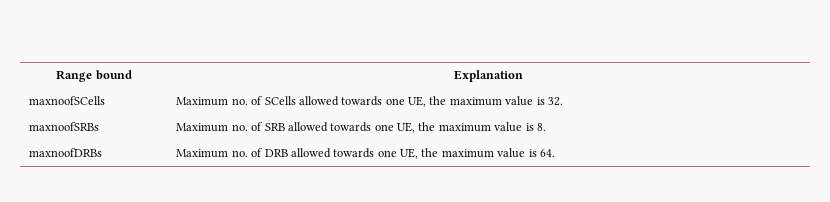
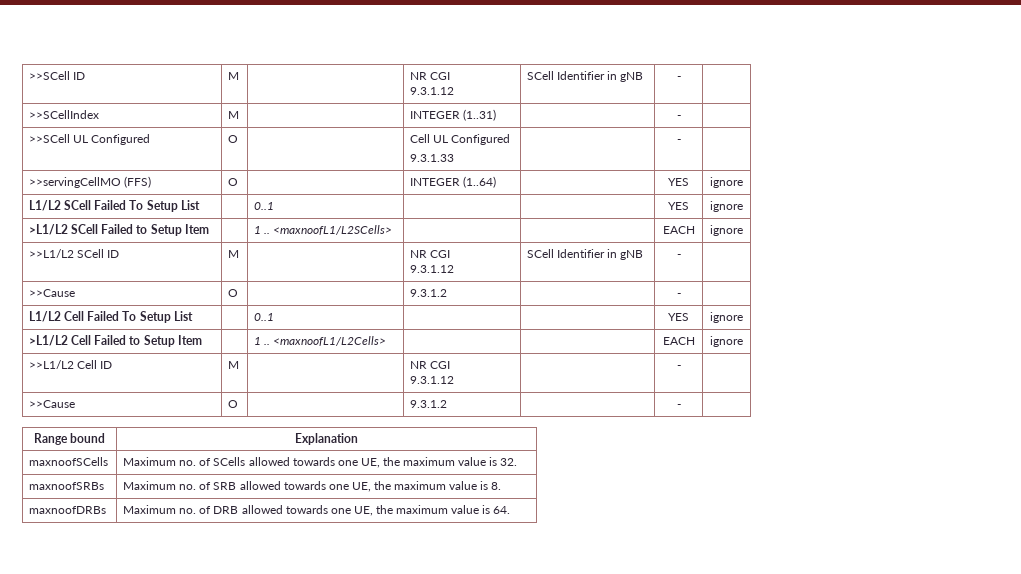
+ >>SCell ID | M | | NR CGI
+ 9.3.1.12 | SCell Identifier in gNB | - |
+ >>SCellIndex | M | | INTEGER (1..31) | | - |
+ >>SCell UL Configured | O | | Cell UL Configured
+ 9.3.1.33 | | - |
+ >>servingCellMO (FFS) | O | | INTEGER (1..64) | | YES | ignore
+ L1/L2 SCell Failed To Setup List | | 0..1 | | | YES | ignore
+ >L1/L2 SCell Failed to Setup Item | | 1 .. <maxnoofL1/L2SCells> | | | EACH | ignore
+ >>L1/L2 SCell ID | M | | NR CGI
+ 9.3.1.12 | SCell Identifier in gNB | - |
+ >>Cause | O | | 9.3.1.2 | | - |
+ L1/L2 Cell Failed To Setup List | | 0..1 | | | YES | ignore
+ >L1/L2 Cell Failed to Setup Item | | 1 .. <maxnoofL1/L2Cells> | | | EACH | ignore
+ >>L1/L2 Cell ID | M | | NR CGI
+ 9.3.1.12 | | - |
+ >>Cause | O | | 9.3.1.2 | | - |

